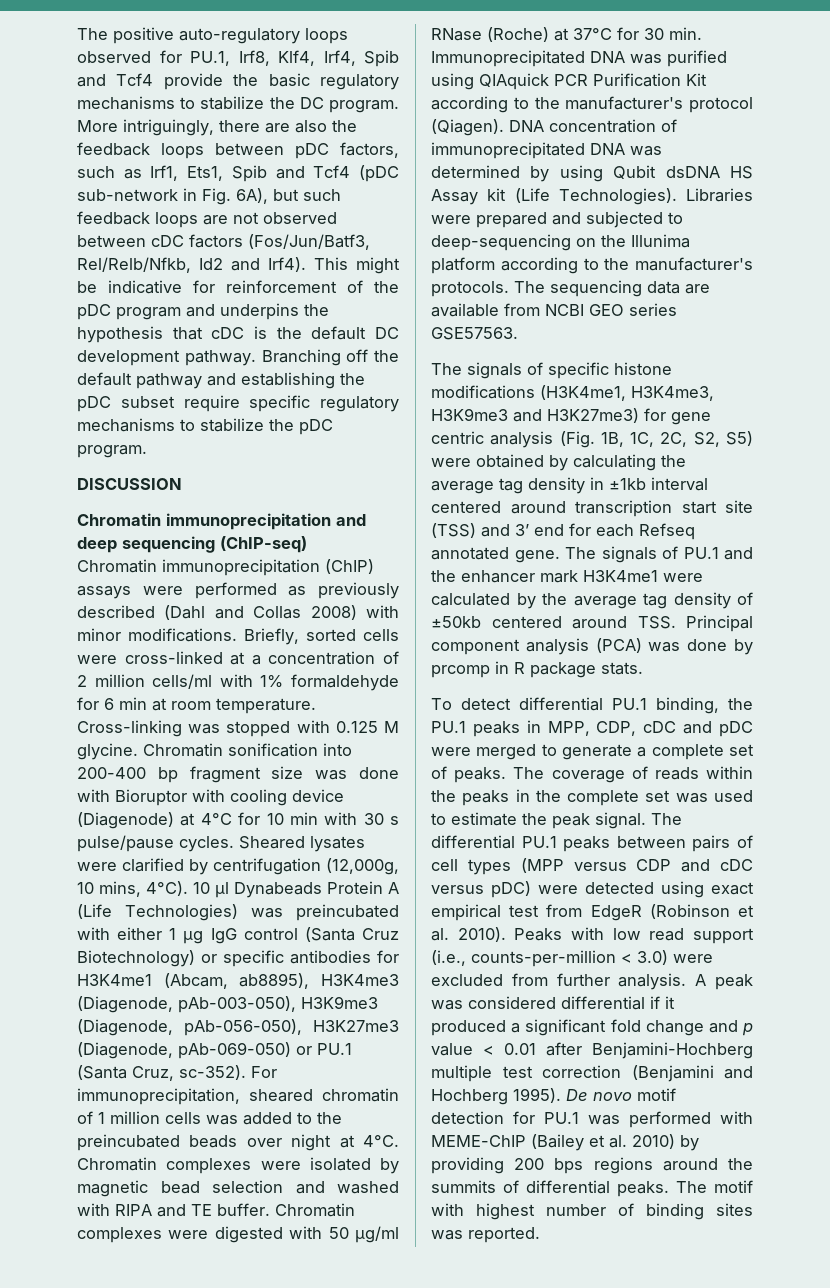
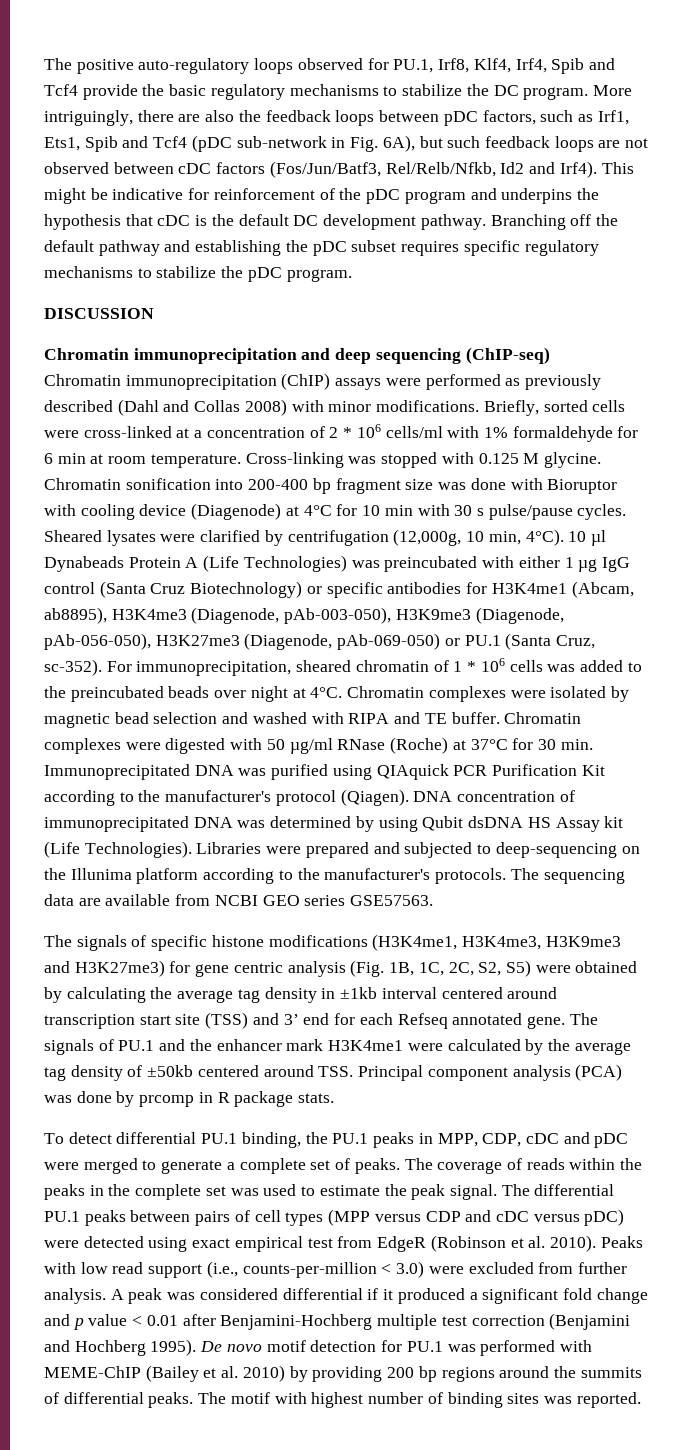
- Branching off the default pathway and establishing the pDC subset require specific regulatory mechanisms to stabilize the pDC program.
+ Branching off the default pathway and establishing the pDC subset requires specific regulatory mechanisms to stabilize the pDC program.
- Briefly, sorted cells were cross-linked at a concentration of 2 million cells/ml with 1% formaldehyde for 6 min at room temperature.
+ Briefly, sorted cells were cross-linked at a concentration of 2 * 106 cells/ml with 1% formaldehyde for 6 min at room temperature.
- Sheared lysates were clarified by centrifugation (12,000g, 10 mins, 4°C).
+ Sheared lysates were clarified by centrifugation (12,000g, 10 min, 4°C).
- For immunoprecipitation, sheared chromatin of 1 million cells was added to the preincubated beads over night at 4°C.
+ For immunoprecipitation, sheared chromatin of 1 * 106 cells was added to the preincubated beads over night at 4°C.
- De novo motif detection for PU.1 was performed with MEME-ChIP (Bailey et al. 2010) by providing 200 bps regions around the summits of differential peaks.
+ De novo motif detection for PU.1 was performed with MEME-ChIP (Bailey et al. 2010) by providing 200 bp regions around the summits of differential peaks.

